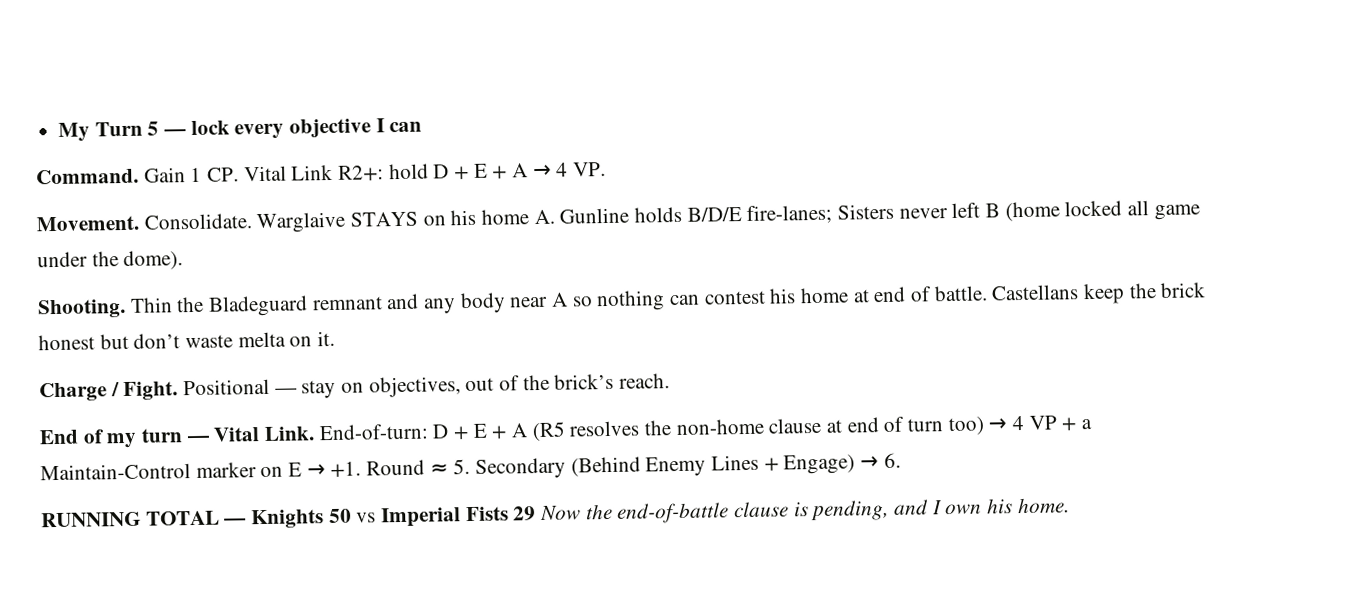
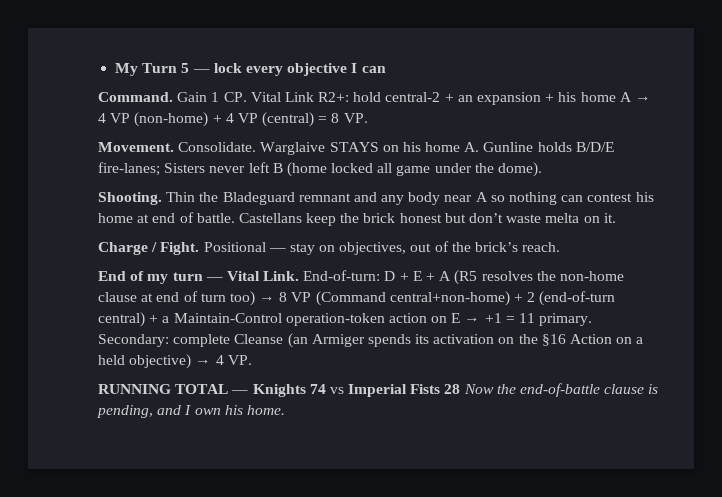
- Gain 1 CP. Vital Link R2+: hold D + E + A → 4 VP.
+ Gain 1 CP. Vital Link R2+: hold central-2 + an expansion + his home A → 4 VP (non-home) + 4 VP (central) = 8 VP.
- End-of-turn: D + E + A (R5 resolves the non-home clause at end of turn too) → 4 VP + a Maintain-Control marker on E → +1. Round ≈ 5. Secondary (Behind Enemy Lines + Engage) → 6.
+ End-of-turn: D + E + A (R5 resolves the non-home clause at end of turn too) → 8 VP (Command central+non-home) + 2 (end-of-turn central) + a Maintain-Control operation-token action on E → +1 = 11 primary. Secondary: complete Cleanse (an Armiger spends its activation on the §16 Action on a held objective) → 4 VP.
- RUNNING TOTAL — Knights 50 vs Imperial Fists 29 Now the end-of-battle clause is pending, and I own his home.
+ RUNNING TOTAL — Knights 74 vs Imperial Fists 28 Now the end-of-battle clause is pending, and I own his home.

